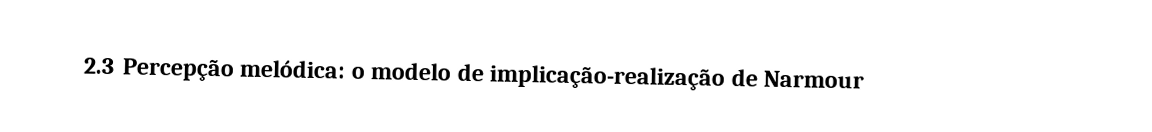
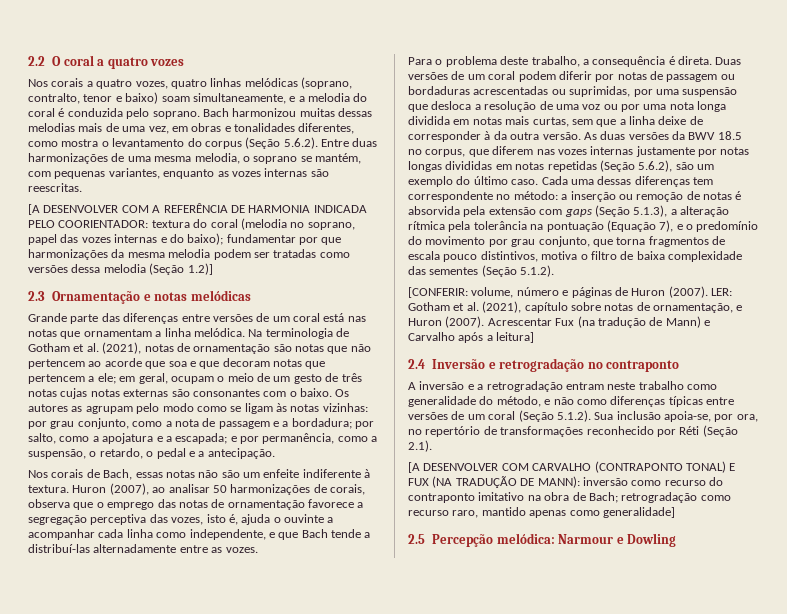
- 2.3 Percepção melódica: o modelo de implicação-realização de Narmour
+ 2.2 O coral a quatro vozes
+ Nos corais a quatro vozes, quatro linhas melódicas (soprano, contralto, tenor e baixo) soam simultaneamente, e a melodia do coral é conduzida pelo soprano. Bach harmonizou muitas dessas melodias mais de uma vez, em obras e tonalidades diferentes, como mostra o levantamento do corpus (Seção 5.6.2). Entre duas harmonizações de uma mesma melodia, o soprano se mantém, com pequenas variantes, enquanto as vozes internas são reescritas.
+ [A DESENVOLVER COM A REFERÊNCIA DE HARMONIA INDICADA PELO COORIENTADOR: textura do coral (melodia no soprano, papel das vozes internas e do baixo); fundamentar por que harmonizações da mesma melodia podem ser tratadas como versões dessa melodia (Seção 1.2)]
+ 2.3 Ornamentação e notas melódicas
+ Grande parte das diferenças entre versões de um coral está nas notas que ornamentam a linha melódica. Na terminologia de Gotham et al. (2021), notas de ornamentação são notas que não pertencem ao acorde que soa e que decoram notas que pertencem a ele; em geral, ocupam o meio de um gesto de três notas cujas notas externas são consonantes com o baixo. Os autores as agrupam pelo modo como se ligam às notas vizinhas: por grau conjunto, como a nota de passagem e a bordadura; por salto, como a apojatura e a escapada; e por permanência, como a suspensão, o retardo, o pedal e a antecipação.
+ Nos corais de Bach, essas notas não são um enfeite indiferente à textura. Huron (2007), ao analisar 50 harmonizações de corais, observa que o emprego das notas de ornamentação favorece a segregação perceptiva das vozes, isto é, ajuda o ouvinte a acompanhar cada linha como independente, e que Bach tende a distribuí-las alternadamente entre as vozes.
+ Para o problema deste trabalho, a consequência é direta. Duas versões de um coral podem diferir por notas de passagem ou bordaduras acrescentadas ou suprimidas, por uma suspensão que desloca a resolução de uma voz ou por uma nota longa dividida em notas mais curtas, sem que a linha deixe de corresponder à da outra versão. As duas versões da BWV 18.5 no corpus, que diferem nas vozes internas justamente por notas longas divididas em notas repetidas (Seção 5.6.2), são um exemplo do último caso. Cada uma dessas diferenças tem correspondente no método: a inserção ou remoção de notas é absorvida pela extensão com gaps (Seção 5.1.3), a alteração rítmica pela tolerância na pontuação (Equação 7), e o predomínio do movimento por grau conjunto, que torna fragmentos de escala pouco distintivos, motiva o filtro de baixa complexidade das sementes (Seção 5.1.2).
+ [CONFERIR: volume, número e páginas de Huron (2007). LER: Gotham et al. (2021), capítulo sobre notas de ornamentação, e Huron (2007). Acrescentar Fux (na tradução de Mann) e Carvalho após a leitura]
+ 2.4 Inversão e retrogradação no contraponto
+ A inversão e a retrogradação entram neste trabalho como generalidade do método, e não como diferenças típicas entre versões de um coral (Seção 5.1.2). Sua inclusão apoia-se, por ora, no repertório de transformações reconhecido por Réti (Seção 2.1).
+ [A DESENVOLVER COM CARVALHO (CONTRAPONTO TONAL) E FUX (NA TRADUÇÃO DE MANN): inversão como recurso do contraponto imitativo na obra de Bach; retrogradação como recurso raro, mantido apenas como generalidade]
+ 2.5 Percepção melódica: Narmour e Dowling

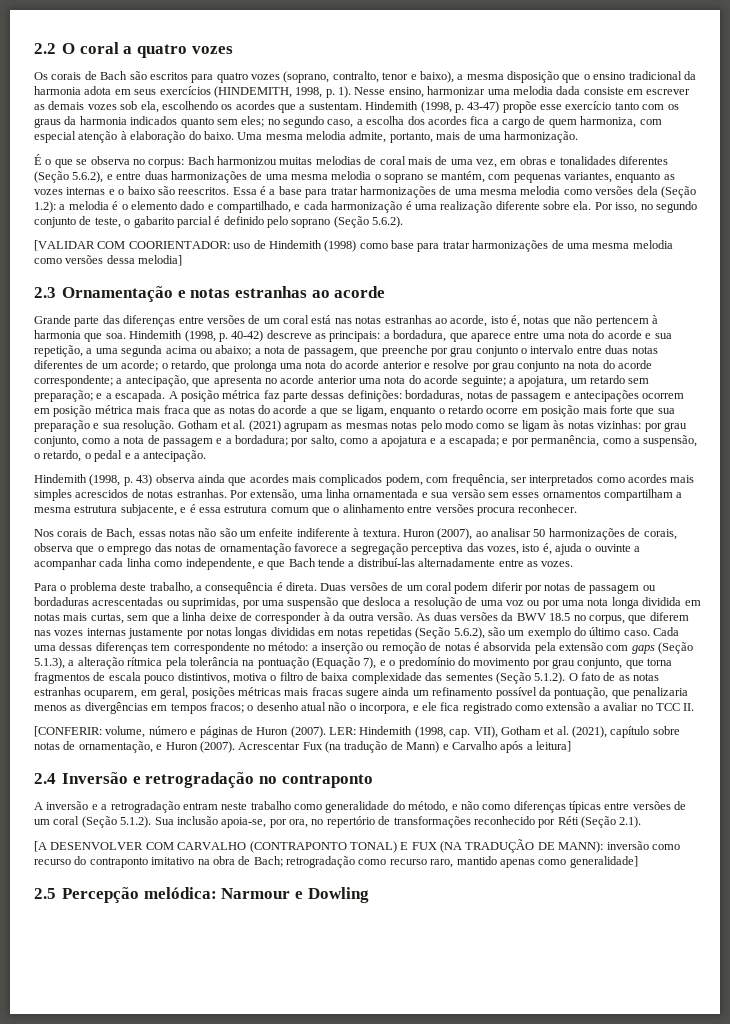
- Nos corais a quatro vozes, quatro linhas melódicas (soprano, contralto, tenor e baixo) soam simultaneamente, e a melodia do coral é conduzida pelo soprano. Bach harmonizou muitas dessas melodias mais de uma vez, em obras e tonalidades diferentes, como mostra o levantamento do corpus (Seção 5.6.2). Entre duas harmonizações de uma mesma melodia, o soprano se mantém, com pequenas variantes, enquanto as vozes internas são reescritas.
- [A DESENVOLVER COM A REFERÊNCIA DE HARMONIA INDICADA PELO COORIENTADOR: textura do coral (melodia no soprano, papel das vozes internas e do baixo); fundamentar por que harmonizações da mesma melodia podem ser tratadas como versões dessa melodia (Seção 1.2)]
+ Os corais de Bach são escritos para quatro vozes (soprano, contralto, tenor e baixo), a mesma disposição que o ensino tradicional da harmonia adota em seus exercícios (HINDEMITH, 1998, p. 1). Nesse ensino, harmonizar uma melodia dada consiste em escrever as demais vozes sob ela, escolhendo os acordes que a sustentam. Hindemith (1998, p. 43-47) propõe esse exercício tanto com os graus da harmonia indicados quanto sem eles; no segundo caso, a escolha dos acordes fica a cargo de quem harmoniza, com especial atenção à elaboração do baixo. Uma mesma melodia admite, portanto, mais de uma harmonização.
+ É o que se observa no corpus: Bach harmonizou muitas melodias de coral mais de uma vez, em obras e tonalidades diferentes (Seção 5.6.2), e entre duas harmonizações de uma mesma melodia o soprano se mantém, com pequenas variantes, enquanto as vozes internas e o baixo são reescritos. Essa é a base para tratar harmonizações de uma mesma melodia como versões dela (Seção 1.2): a melodia é o elemento dado e compartilhado, e cada harmonização é uma realização diferente sobre ela. Por isso, no segundo conjunto de teste, o gabarito parcial é definido pelo soprano (Seção 5.6.2).
+ [VALIDAR COM COORIENTADOR: uso de Hindemith (1998) como base para tratar harmonizações de uma mesma melodia como versões dessa melodia]
- 2.3 Ornamentação e notas melódicas
+ 2.3 Ornamentação e notas estranhas ao acorde
- Grande parte das diferenças entre versões de um coral está nas notas que ornamentam a linha melódica. Na terminologia de Gotham et al. (2021), notas de ornamentação são notas que não pertencem ao acorde que soa e que decoram notas que pertencem a ele; em geral, ocupam o meio de um gesto de três notas cujas notas externas são consonantes com o baixo. Os autores as agrupam pelo modo como se ligam às notas vizinhas: por grau conjunto, como a nota de passagem e a bordadura; por salto, como a apojatura e a escapada; e por permanência, como a suspensão, o retardo, o pedal e a antecipação.
+ Grande parte das diferenças entre versões de um coral está nas notas estranhas ao acorde, isto é, notas que não pertencem à harmonia que soa. Hindemith (1998, p. 40-42) descreve as principais: a bordadura, que aparece entre uma nota do acorde e sua repetição, a uma segunda acima ou abaixo; a nota de passagem, que preenche por grau conjunto o intervalo entre duas notas diferentes de um acorde; o retardo, que prolonga uma nota do acorde anterior e resolve por grau conjunto na nota do acorde correspondente; a antecipação, que apresenta no acorde anterior uma nota do acorde seguinte; a apojatura, um retardo sem preparação; e a escapada. A posição métrica faz parte dessas definições: bordaduras, notas de passagem e antecipações ocorrem em posição métrica mais fraca que as notas do acorde a que se ligam, enquanto o retardo ocorre em posição mais forte que sua preparação e sua resolução. Gotham et al. (2021) agrupam as mesmas notas pelo modo como se ligam às notas vizinhas: por grau conjunto, como a nota de passagem e a bordadura; por salto, como a apojatura e a escapada; e por permanência, como a suspensão, o retardo, o pedal e a antecipação.
+ Hindemith (1998, p. 43) observa ainda que acordes mais complicados podem, com frequência, ser interpretados como acordes mais simples acrescidos de notas estranhas. Por extensão, uma linha ornamentada e sua versão sem esses ornamentos compartilham a mesma estrutura subjacente, e é essa estrutura comum que o alinhamento entre versões procura reconhecer.
- Cada uma dessas diferenças tem correspondente no método: a inserção ou remoção de notas é absorvida pela extensão com gaps (Seção 5.1.3), a alteração rítmica pela tolerância na pontuação (Equação 7), e o predomínio do movimento por grau conjunto, que torna fragmentos de escala pouco distintivos, motiva o filtro de baixa complexidade das sementes (Seção 5.1.2).
+ Cada uma dessas diferenças tem correspondente no método: a inserção ou remoção de notas é absorvida pela extensão com gaps (Seção 5.1.3), a alteração rítmica pela tolerância na pontuação (Equação 7), e o predomínio do movimento por grau conjunto, que torna fragmentos de escala pouco distintivos, motiva o filtro de baixa complexidade das sementes (Seção 5.1.2). O fato de as notas estranhas ocuparem, em geral, posições métricas mais fracas sugere ainda um refinamento possível da pontuação, que penalizaria menos as divergências em tempos fracos; o desenho atual não o incorpora, e ele fica registrado como extensão a avaliar no TCC II.
- LER: Gotham et al. (2021), capítulo sobre notas de ornamentação, e Huron (2007).
+ LER: Hindemith (1998, cap. VII), Gotham et al. (2021), capítulo sobre notas de ornamentação, e Huron (2007).

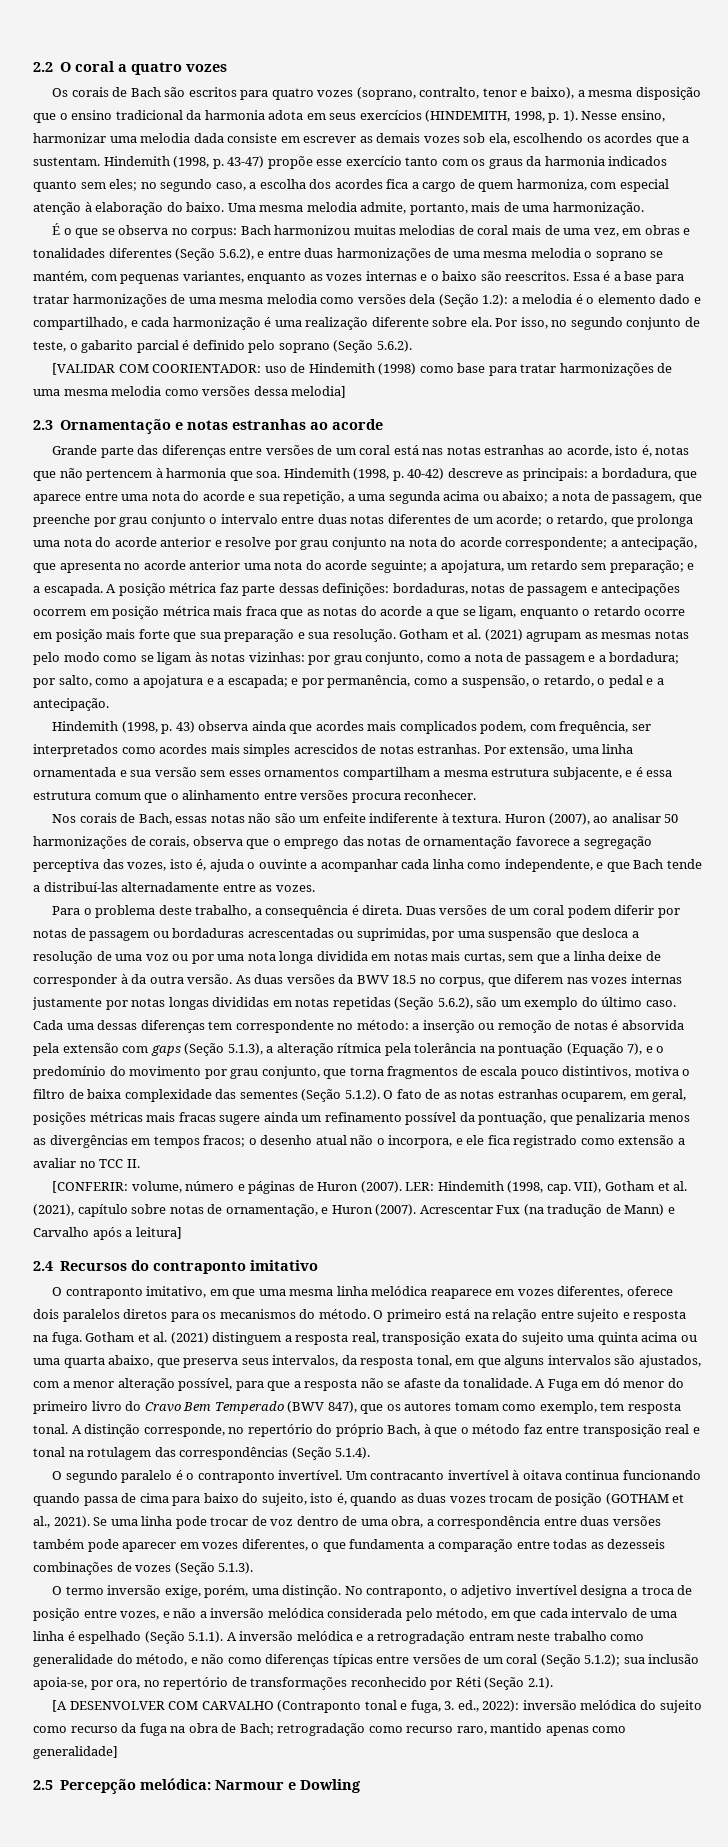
- 2.4 Inversão e retrogradação no contraponto
- A inversão e a retrogradação entram neste trabalho como generalidade do método, e não como diferenças típicas entre versões de um coral (Seção 5.1.2). Sua inclusão apoia-se, por ora, no repertório de transformações reconhecido por Réti (Seção 2.1).
+ 2.4 Recursos do contraponto imitativo
+ O contraponto imitativo, em que uma mesma linha melódica reaparece em vozes diferentes, oferece dois paralelos diretos para os mecanismos do método. O primeiro está na relação entre sujeito e resposta na fuga. Gotham et al. (2021) distinguem a resposta real, transposição exata do sujeito uma quinta acima ou uma quarta abaixo, que preserva seus intervalos, da resposta tonal, em que alguns intervalos são ajustados, com a menor alteração possível, para que a resposta não se afaste da tonalidade. A Fuga em dó menor do primeiro livro do Cravo Bem Temperado (BWV 847), que os autores tomam como exemplo, tem resposta tonal. A distinção corresponde, no repertório do próprio Bach, à que o método faz entre transposição real e tonal na rotulagem das correspondências (Seção 5.1.4).
+ O segundo paralelo é o contraponto invertível. Um contracanto invertível à oitava continua funcionando quando passa de cima para baixo do sujeito, isto é, quando as duas vozes trocam de posição (GOTHAM et al., 2021). Se uma linha pode trocar de voz dentro de uma obra, a correspondência entre duas versões também pode aparecer em vozes diferentes, o que fundamenta a comparação entre todas as dezesseis combinações de vozes (Seção 5.1.3).
+ O termo inversão exige, porém, uma distinção. No contraponto, o adjetivo invertível designa a troca de posição entre vozes, e não a inversão melódica considerada pelo método, em que cada intervalo de uma linha é espelhado (Seção 5.1.1). A inversão melódica e a retrogradação entram neste trabalho como generalidade do método, e não como diferenças típicas entre versões de um coral (Seção 5.1.2); sua inclusão apoia-se, por ora, no repertório de transformações reconhecido por Réti (Seção 2.1).
- [A DESENVOLVER COM CARVALHO (CONTRAPONTO TONAL) E FUX (NA TRADUÇÃO DE MANN): inversão como recurso do contraponto imitativo na obra de Bach; retrogradação como recurso raro, mantido apenas como generalidade]
+ [A DESENVOLVER COM CARVALHO (Contraponto tonal e fuga, 3. ed., 2022): inversão melódica do sujeito como recurso da fuga na obra de Bach; retrogradação como recurso raro, mantido apenas como generalidade]

